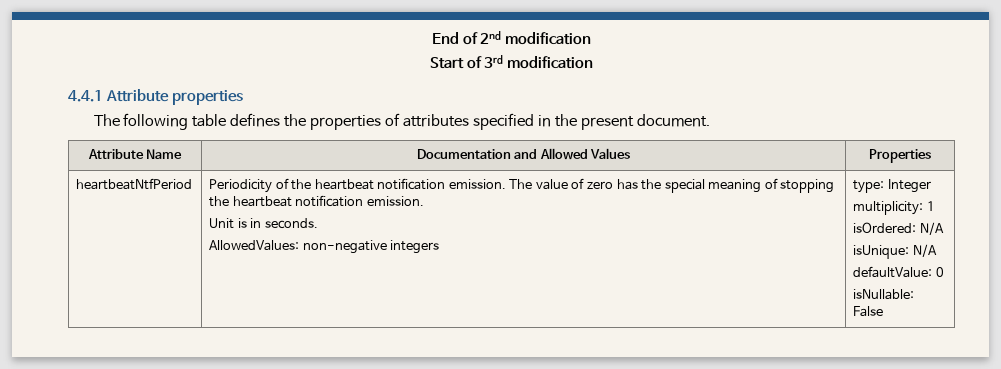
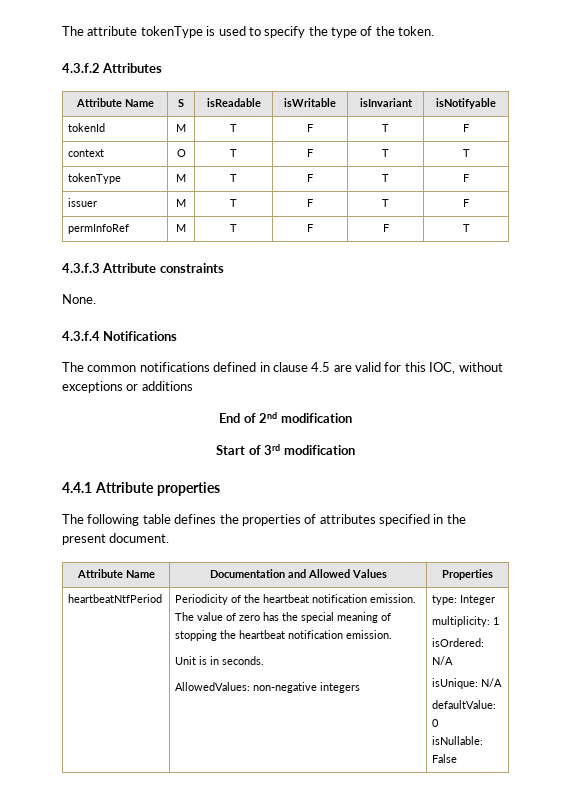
+ The attribute tokenType is used to specify the type of the token.
+ 4.3.f.2 Attributes
+ Attribute Name | S | isReadable | isWritable | isInvariant | isNotifyable
+ tokenId | M | T | F | T | F
+ context | O | T | F | T | T
+ tokenType | M | T | F | T | F
+ issuer | M | T | F | T | F
+ permInfoRef | M | T | F | F | T
+ 4.3.f.3 Attribute constraints
+ None.
+ 4.3.f.4 Notifications
+ The common notifications defined in clause 4.5 are valid for this IOC, without exceptions or additions

